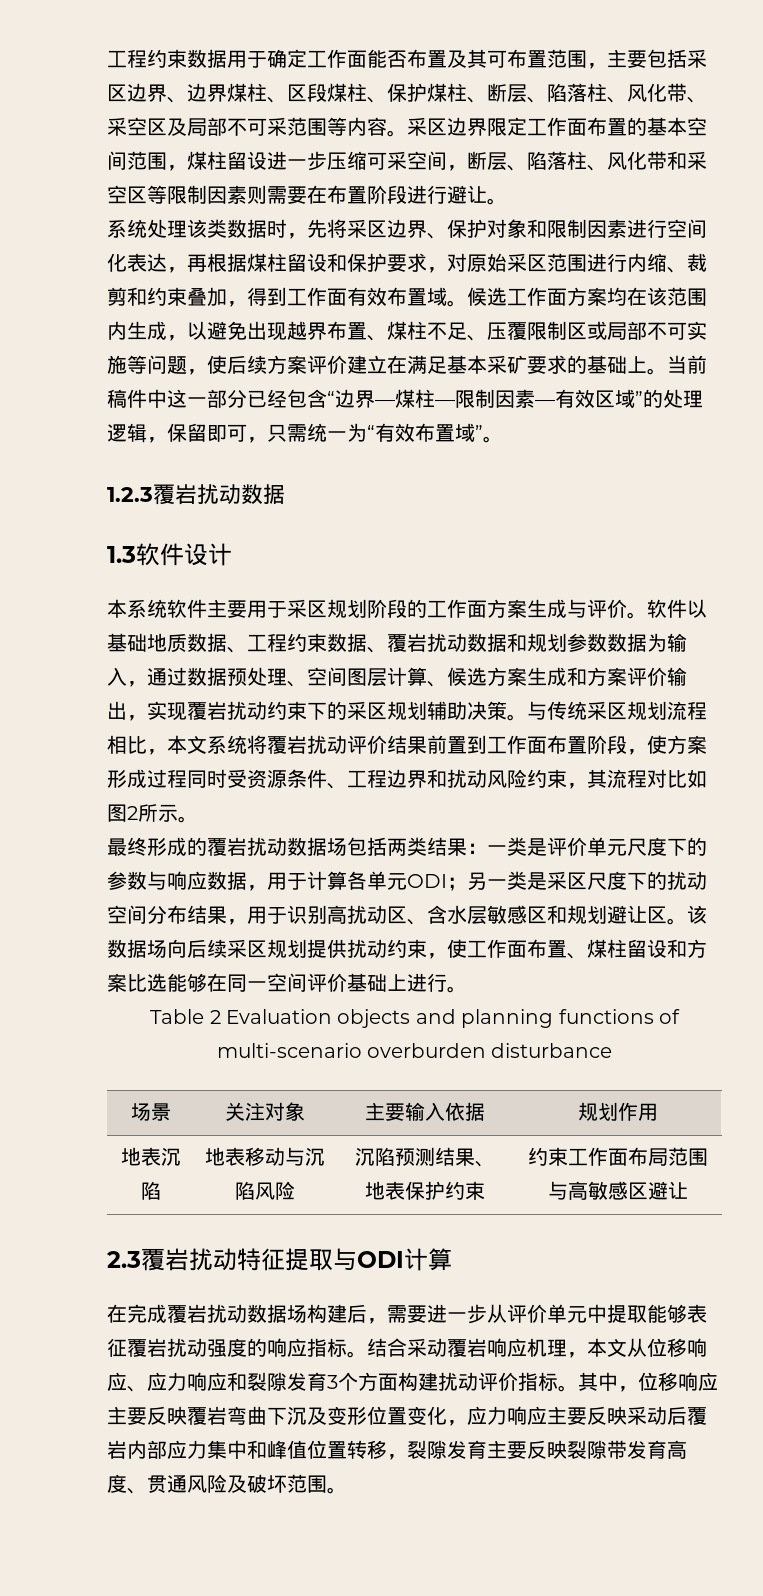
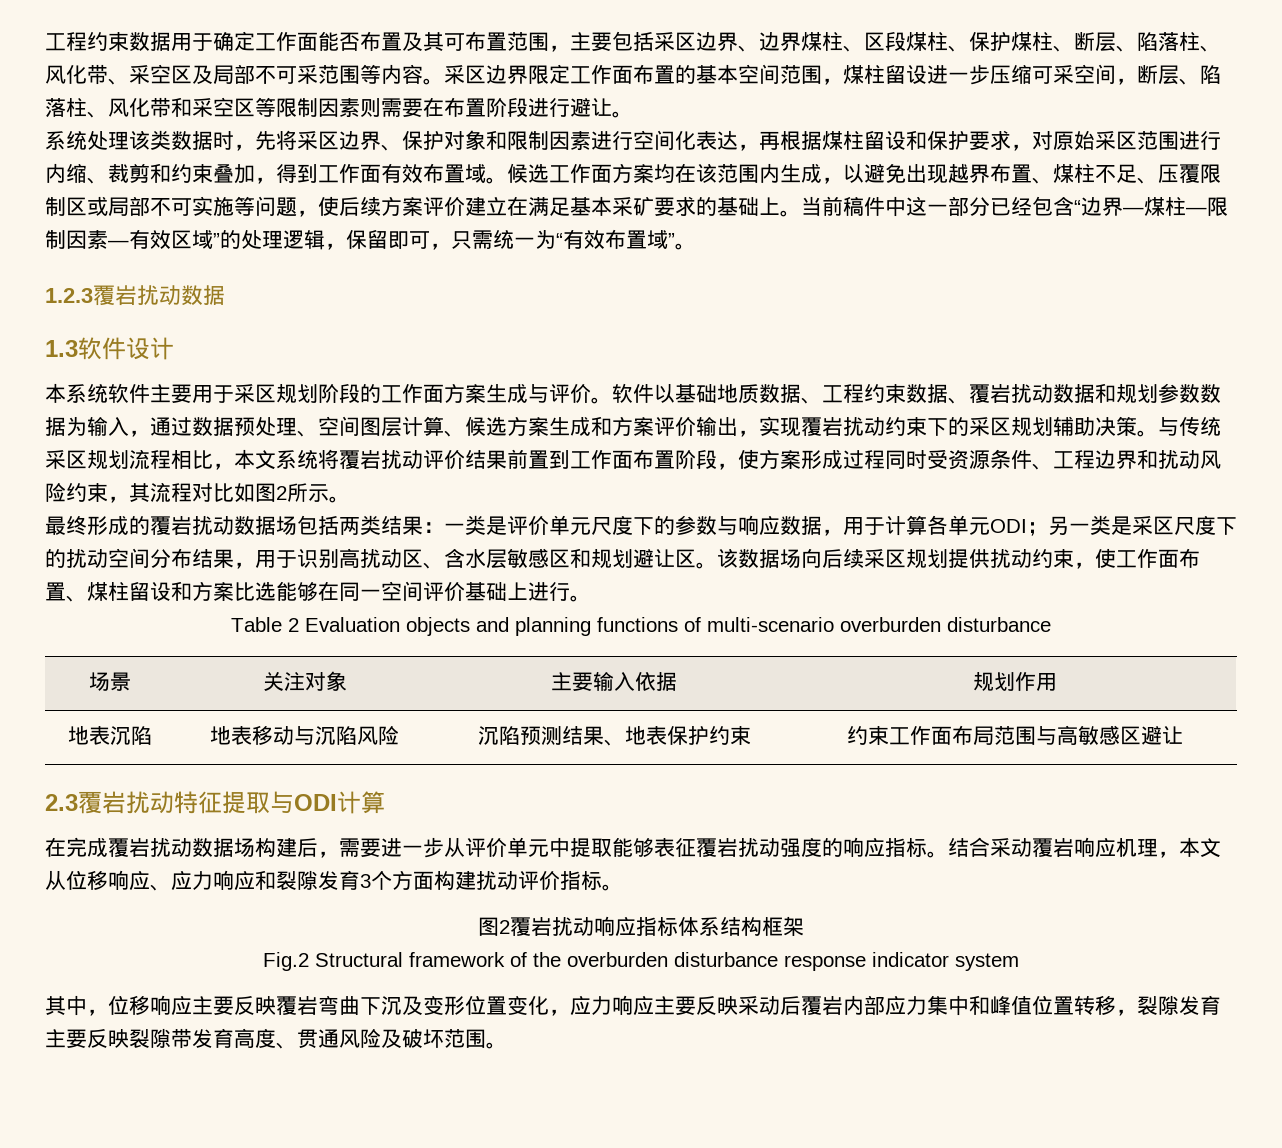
- 结合采动覆岩响应机理，本文从位移响应、应力响应和裂隙发育3个方面构建扰动评价指标。其中，位移响应主要反映覆岩弯曲下沉及变形位置变化，应力响应主要反映采动后覆岩内部应力集中和峰值位置转移，裂隙发育主要反映裂隙带发育高度、贯通风险及破坏范围。
+ 结合采动覆岩响应机理，本文从位移响应、应力响应和裂隙发育3个方面构建扰动评价指标。
+ 图2覆岩扰动响应指标体系结构框架
+ Fig.2 Structural framework of the overburden disturbance response indicator system
+ 其中，位移响应主要反映覆岩弯曲下沉及变形位置变化，应力响应主要反映采动后覆岩内部应力集中和峰值位置转移，裂隙发育主要反映裂隙带发育高度、贯通风险及破坏范围。

